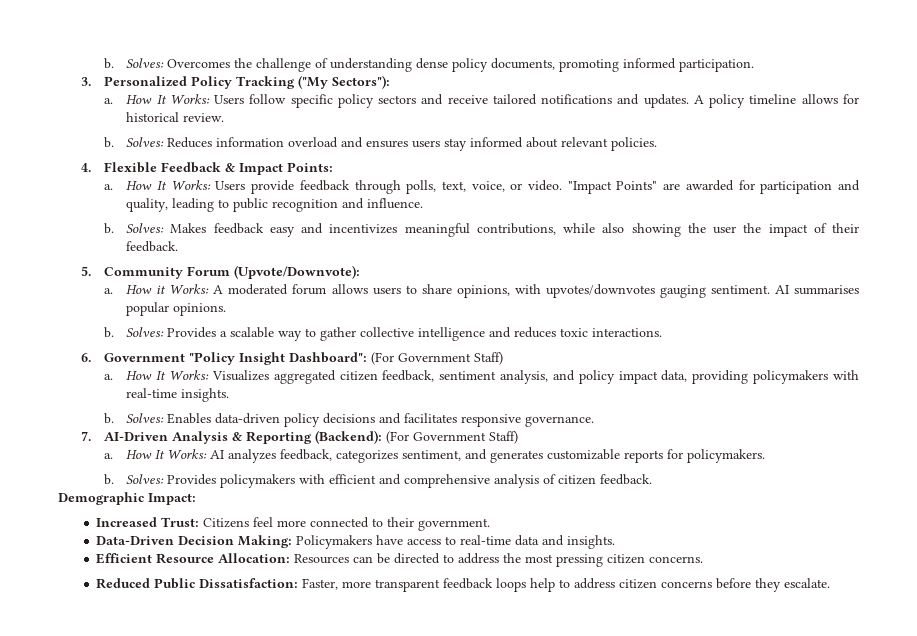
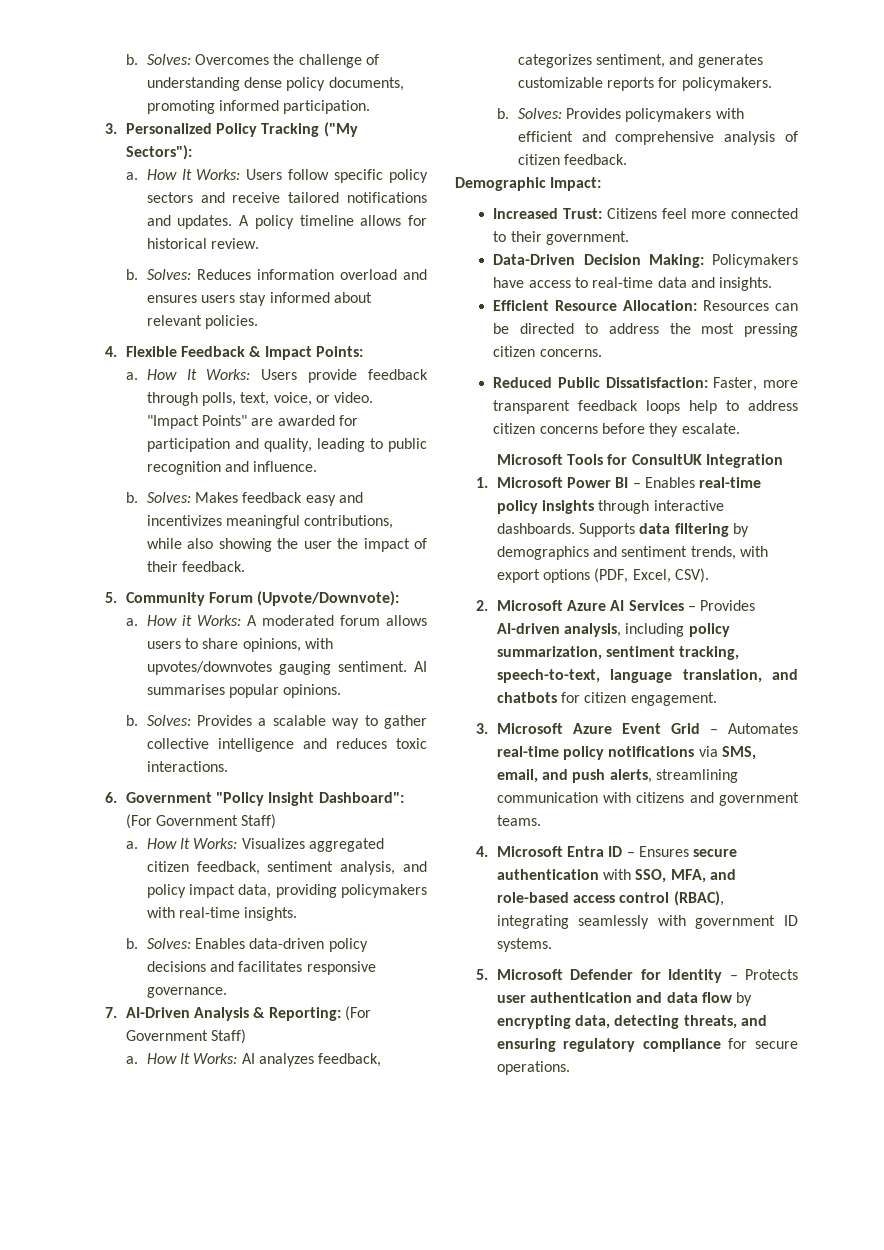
- 7. AI-Driven Analysis & Reporting (Backend): (For Government Staff)
+ 7. AI-Driven Analysis & Reporting: (For Government Staff)
+ Microsoft Tools for ConsultUK Integration
+ 1. Microsoft Power BI – Enables real-time policy insights through interactive dashboards. Supports data filtering by demographics and sentiment trends, with export options (PDF, Excel, CSV).
+ 2. Microsoft Azure AI Services – Provides AI-driven analysis, including policy summarization, sentiment tracking, speech-to-text, language translation, and chatbots for citizen engagement.
+ 3. Microsoft Azure Event Grid – Automates real-time policy notifications via SMS, email, and push alerts, streamlining communication with citizens and government teams.
+ 4. Microsoft Entra ID – Ensures secure authentication with SSO, MFA, and role-based access control (RBAC), integrating seamlessly with government ID systems.
+ 5. Microsoft Defender for Identity – Protects user authentication and data flow by encrypting data, detecting threats, and ensuring regulatory compliance for secure operations.

